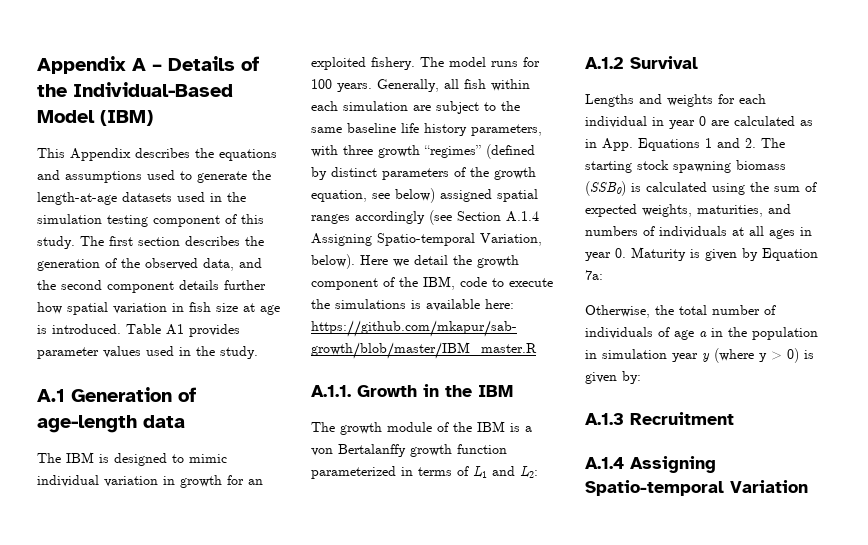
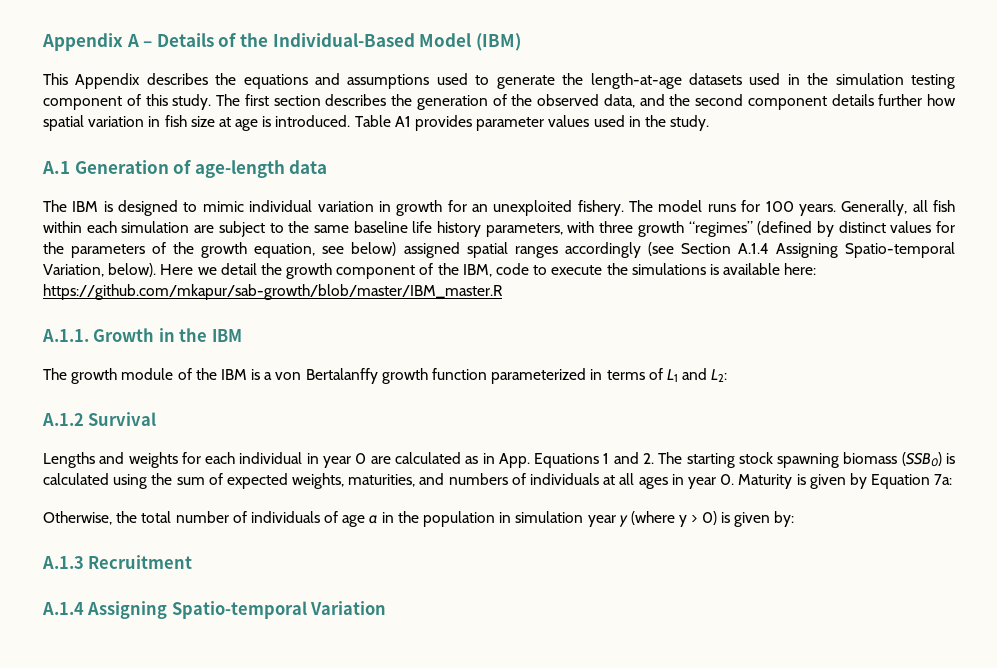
- The IBM is designed to mimic individual variation in growth for an exploited fishery.
+ The IBM is designed to mimic individual variation in growth for an unexploited fishery.
- Generally, all fish within each simulation are subject to the same baseline life history parameters, with three growth “regimes” (defined by distinct parameters of the growth equation, see below) assigned spatial ranges accordingly (see Section A.1.4 Assigning Spatio-temporal Variation, below).
+ Generally, all fish within each simulation are subject to the same baseline life history parameters, with three growth “regimes” (defined by distinct values for the parameters of the growth equation, see below) assigned spatial ranges accordingly (see Section A.1.4 Assigning Spatio-temporal Variation, below).

